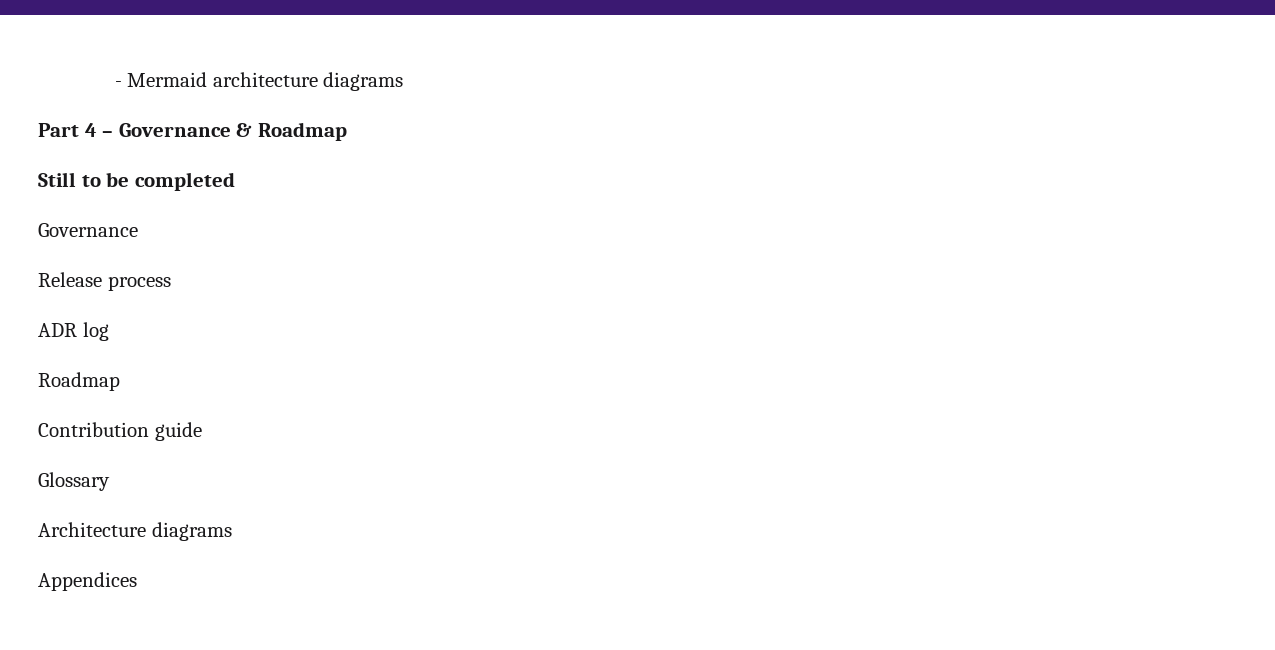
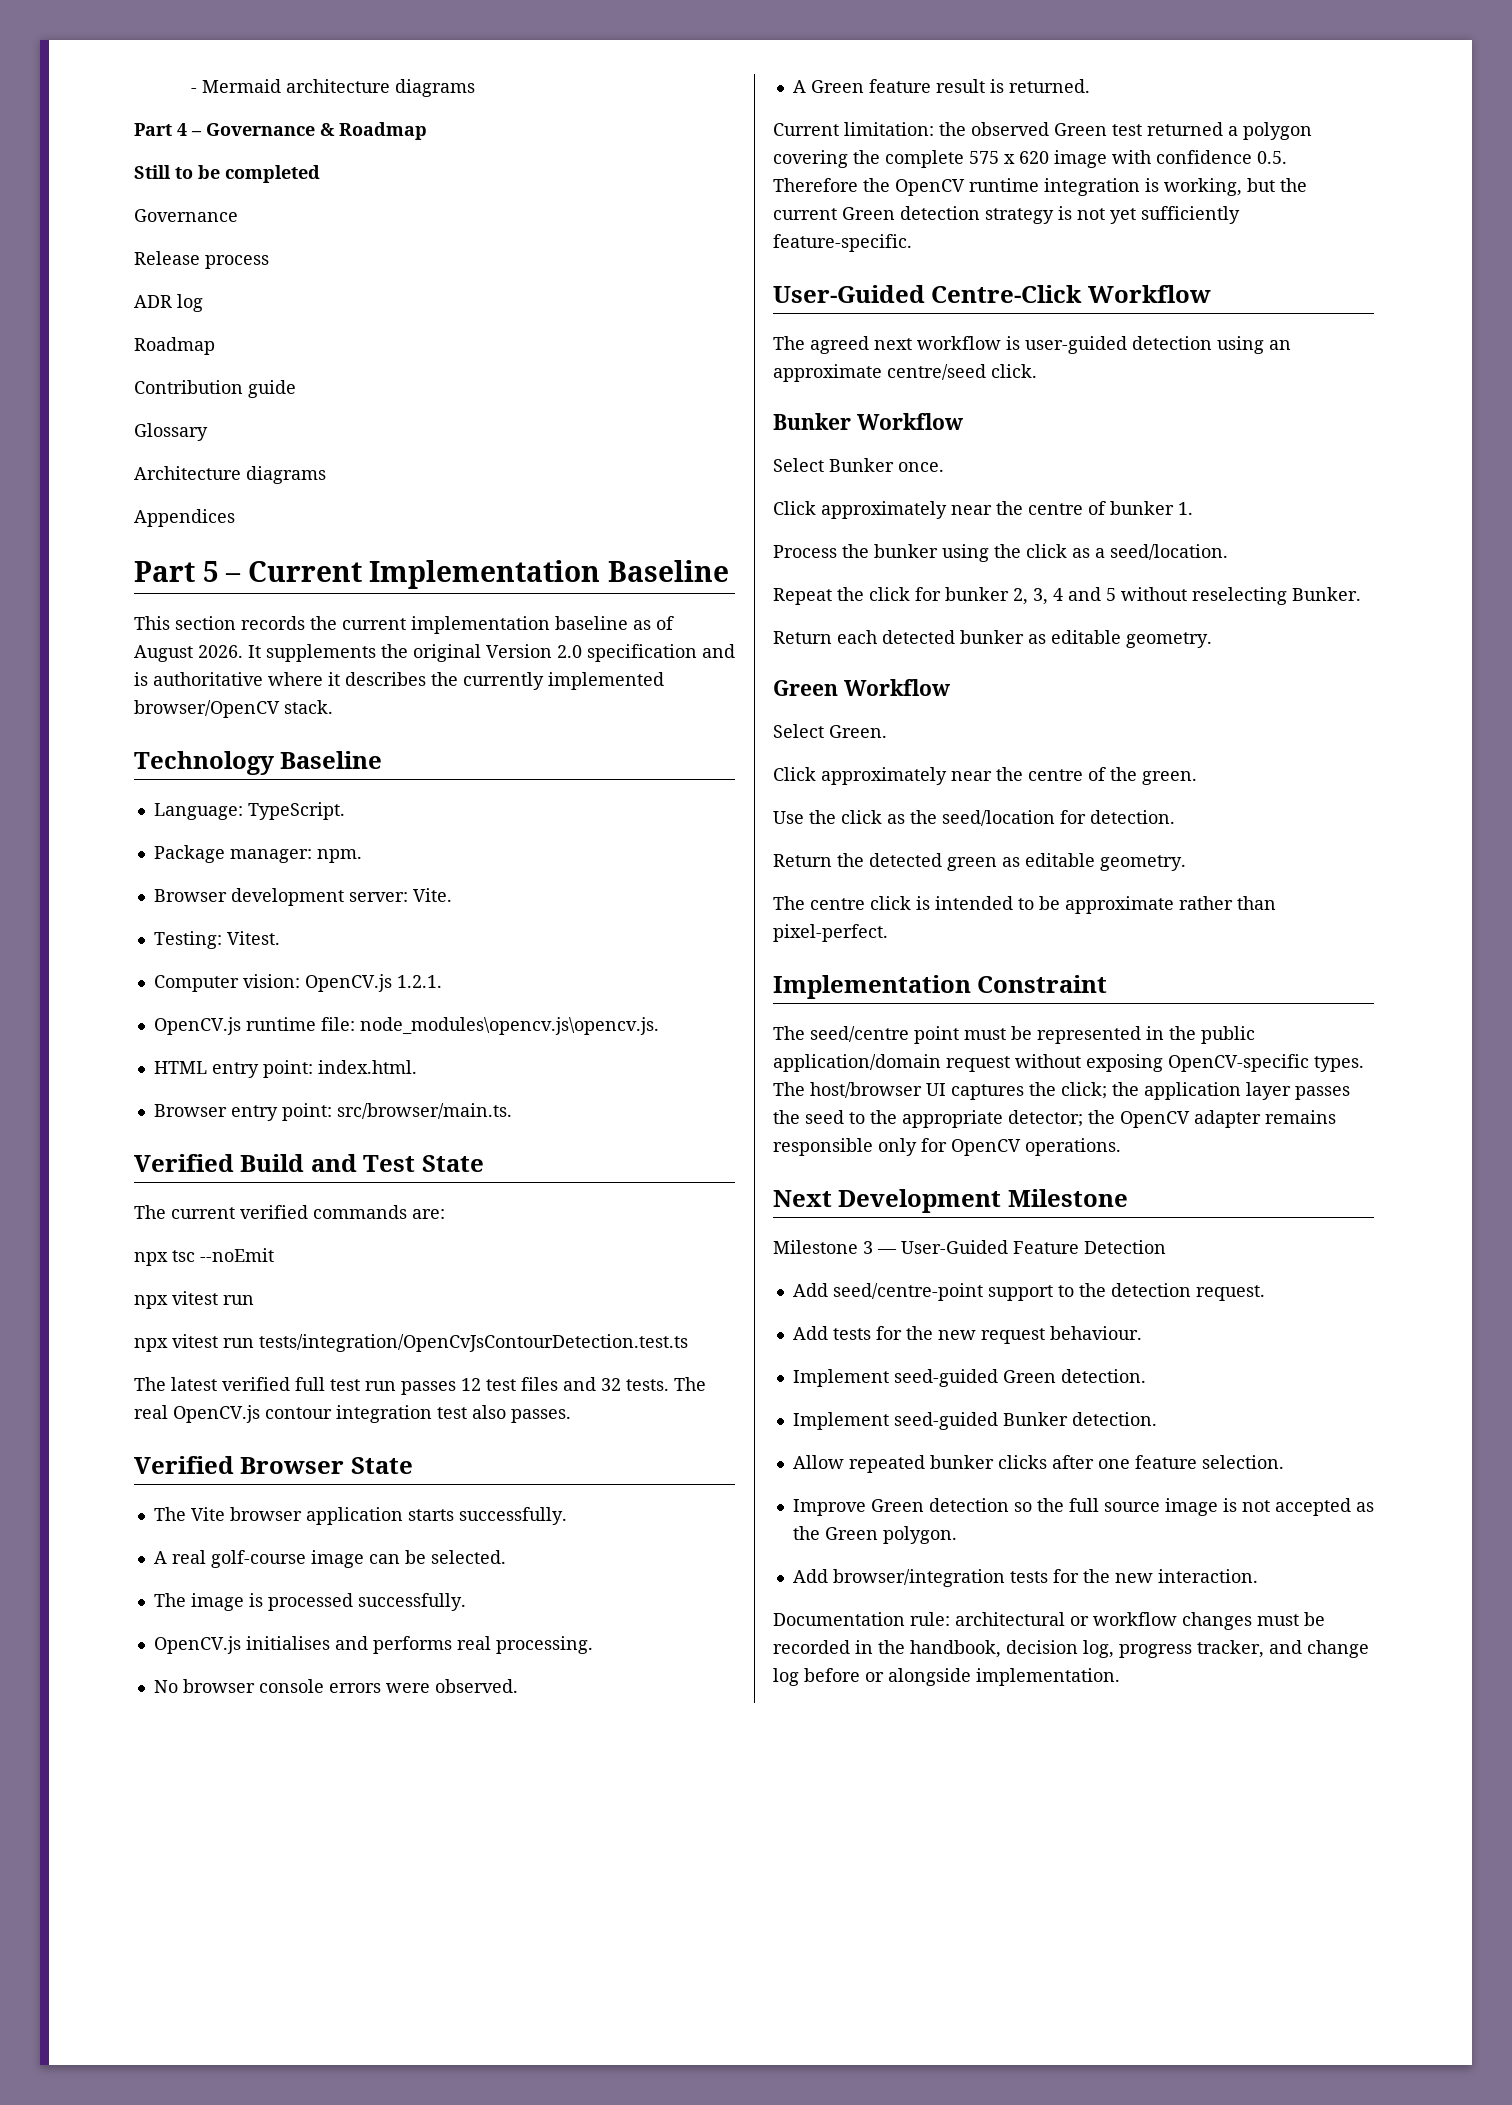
+ Part 5 – Current Implementation Baseline
+ This section records the current implementation baseline as of August 2026. It supplements the original Version 2.0 specification and is authoritative where it describes the currently implemented browser/OpenCV stack.
+ Technology Baseline
+ Language: TypeScript.
+ Package manager: npm.
+ Browser development server: Vite.
+ Testing: Vitest.
+ Computer vision: OpenCV.js 1.2.1.
+ OpenCV.js runtime file: node_modules\opencv.js\opencv.js.
+ HTML entry point: index.html.
+ Browser entry point: src/browser/main.ts.
+ Verified Build and Test State
+ The current verified commands are:
+ npx tsc --noEmit
+ npx vitest run
+ npx vitest run tests/integration/OpenCvJsContourDetection.test.ts
+ The latest verified full test run passes 12 test files and 32 tests. The real OpenCV.js contour integration test also passes.
+ Verified Browser State
+ The Vite browser application starts successfully.
+ A real golf-course image can be selected.
+ The image is processed successfully.
+ OpenCV.js initialises and performs real processing.
+ No browser console errors were observed.
+ A Green feature result is returned.
+ Current limitation: the observed Green test returned a polygon covering the complete 575 x 620 image with confidence 0.5. Therefore the OpenCV runtime integration is working, but the current Green detection strategy is not yet sufficiently feature-specific.
+ User-Guided Centre-Click Workflow
+ The agreed next workflow is user-guided detection using an approximate centre/seed click.
+ Bunker Workflow
+ Select Bunker once.
+ Click approximately near the centre of bunker 1.
+ Process the bunker using the click as a seed/location.
+ Repeat the click for bunker 2, 3, 4 and 5 without reselecting Bunker.
+ Return each detected bunker as editable geometry.
+ Green Workflow
+ Select Green.
+ Click approximately near the centre of the green.
+ Use the click as the seed/location for detection.
+ Return the detected green as editable geometry.
+ The centre click is intended to be approximate rather than pixel-perfect.
+ Implementation Constraint
+ The seed/centre point must be represented in the public application/domain request without exposing OpenCV-specific types. The host/browser UI captures the click; the application layer passes the seed to the appropriate detector; the OpenCV adapter remains responsible only for OpenCV operations.
+ Next Development Milestone
+ Milestone 3 — User-Guided Feature Detection
+ Add seed/centre-point support to the detection request.
+ Add tests for the new request behaviour.
+ Implement seed-guided Green detection.
+ Implement seed-guided Bunker detection.
+ Allow repeated bunker clicks after one feature selection.
+ Improve Green detection so the full source image is not accepted as the Green polygon.
+ Add browser/integration tests for the new interaction.
+ Documentation rule: architectural or workflow changes must be recorded in the handbook, decision log, progress tracker, and change log before or alongside implementation.

